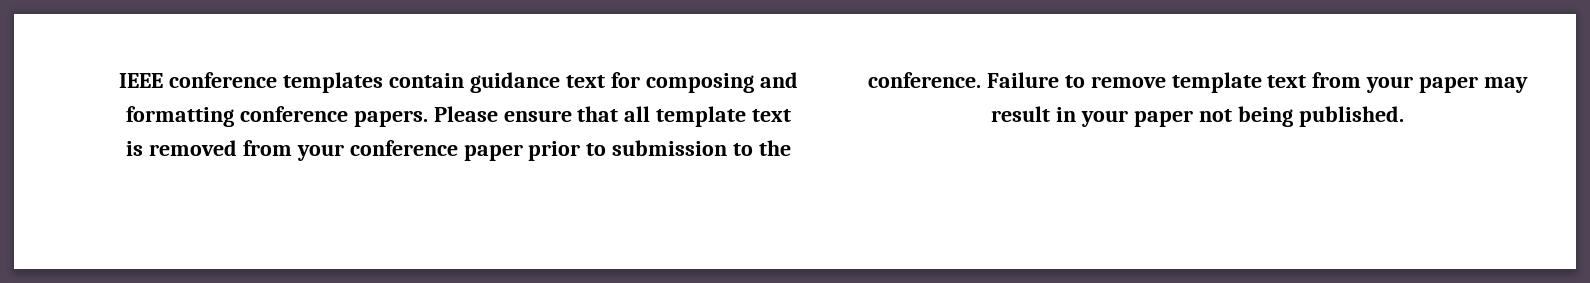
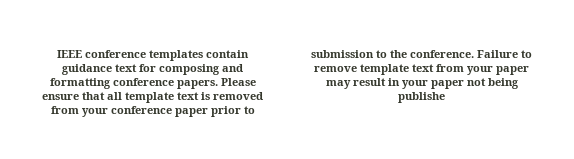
- Failure to remove template text from your paper may result in your paper not being published.
+ Failure to remove template text from your paper may result in your paper not being publishe

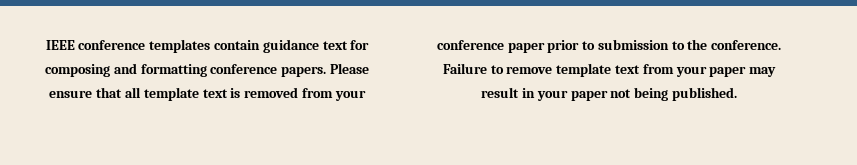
- Failure to remove template text from your paper may result in your paper not being publishe
+ Failure to remove template text from your paper may result in your paper not being published.

